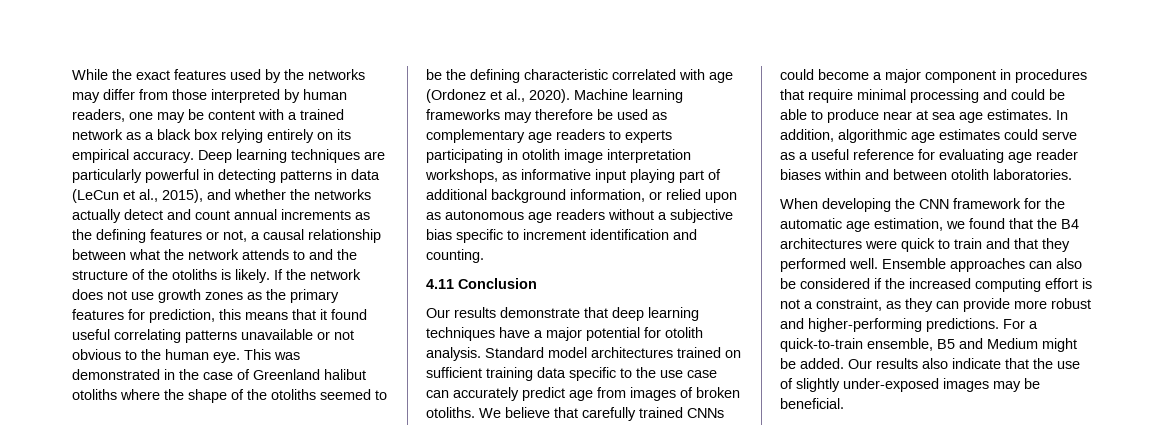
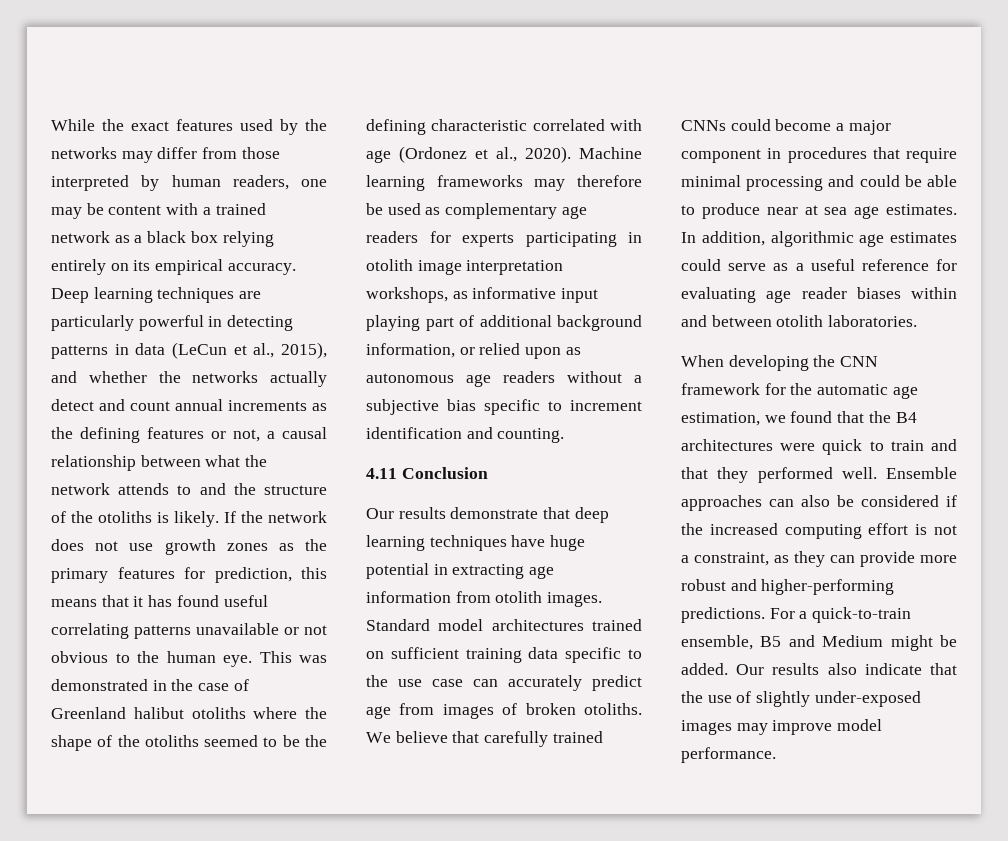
- If the network does not use growth zones as the primary features for prediction, this means that it found useful correlating patterns unavailable or not obvious to the human eye.
+ If the network does not use growth zones as the primary features for prediction, this means that it has found useful correlating patterns unavailable or not obvious to the human eye.
- Machine learning frameworks may therefore be used as complementary age readers to experts participating in otolith image interpretation workshops, as informative input playing part of additional background information, or relied upon as autonomous age readers without a subjective bias specific to increment identification and counting.
+ Machine learning frameworks may therefore be used as complementary age readers for experts participating in otolith image interpretation workshops, as informative input playing part of additional background information, or relied upon as autonomous age readers without a subjective bias specific to increment identification and counting.
- Our results demonstrate that deep learning techniques have a major potential for otolith analysis.
+ Our results demonstrate that deep learning techniques have huge potential in extracting age information from otolith images.
- Our results also indicate that the use of slightly under-exposed images may be beneficial.
+ Our results also indicate that the use of slightly under-exposed images may improve model performance.

